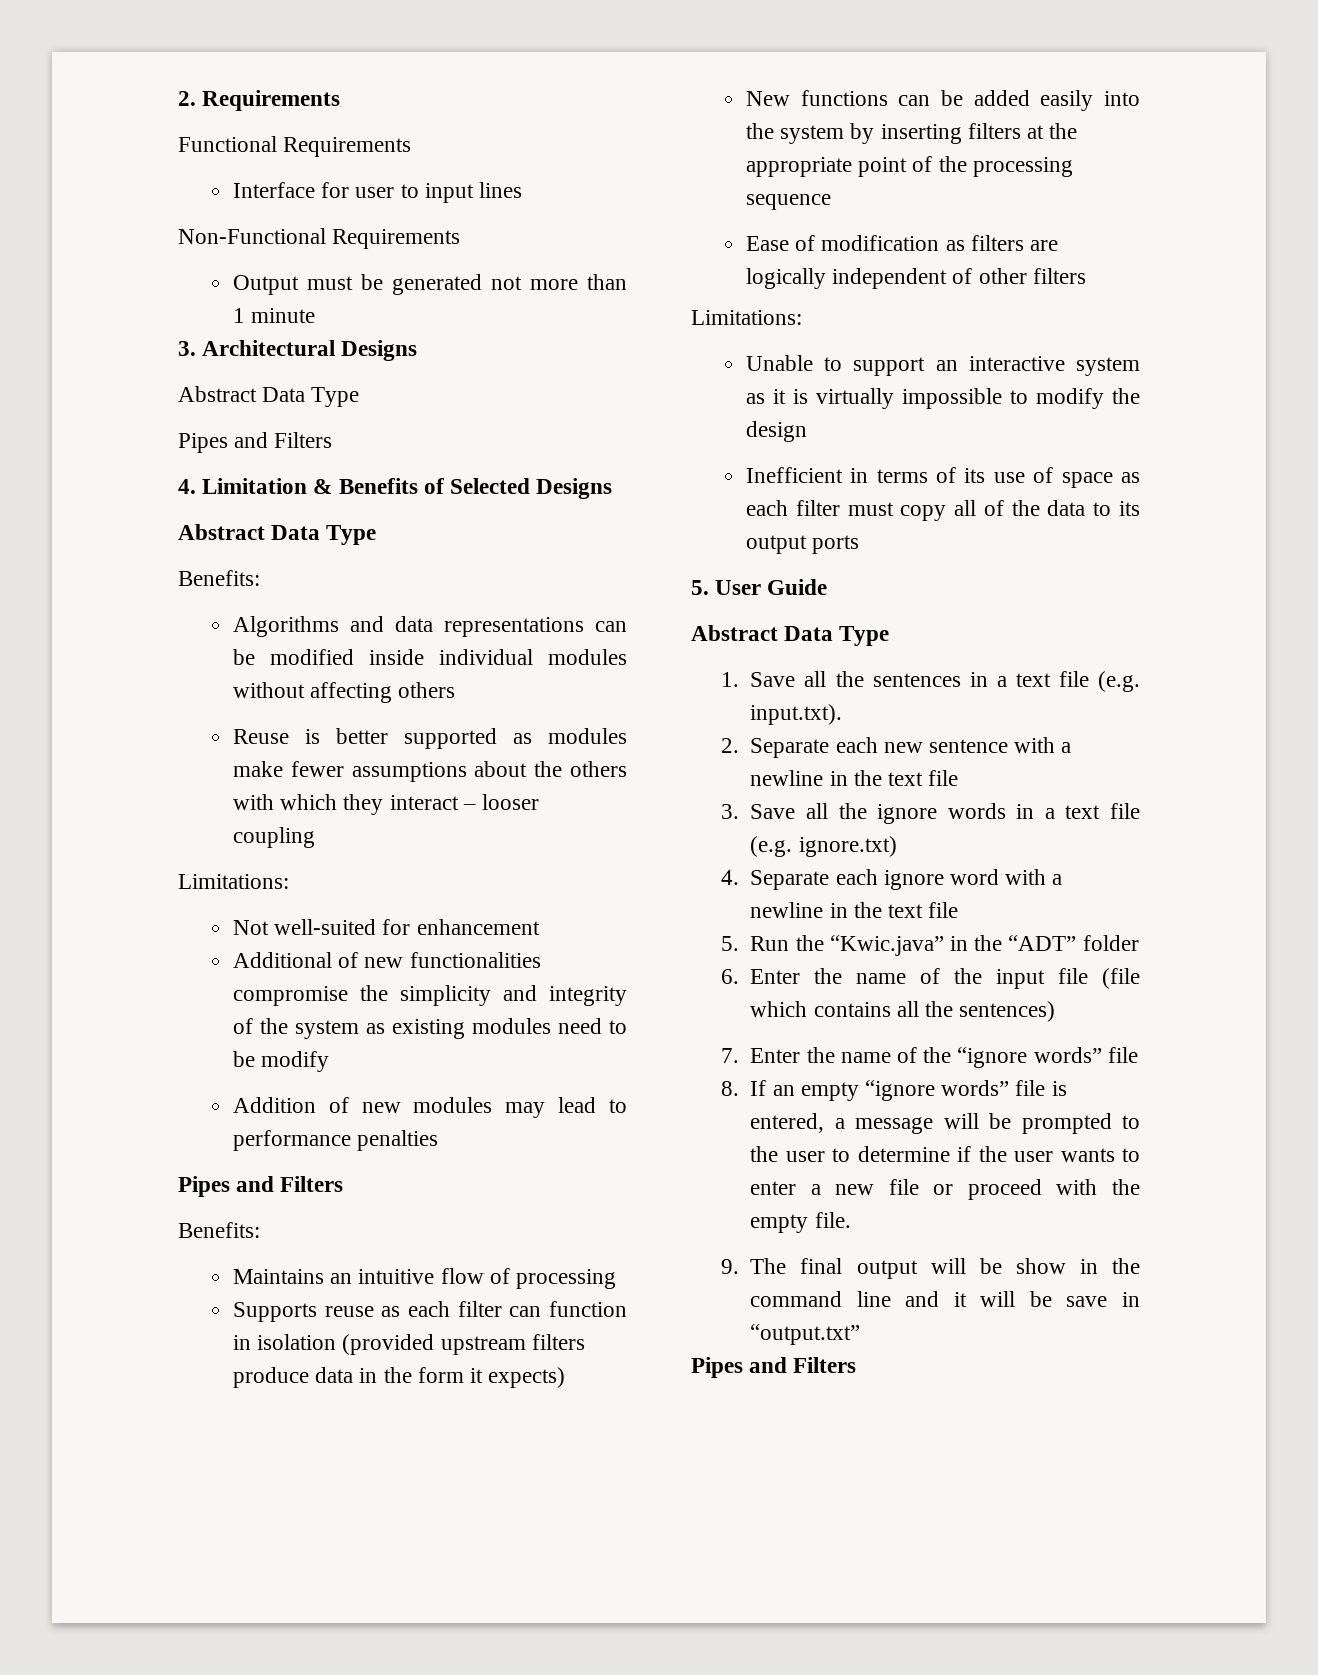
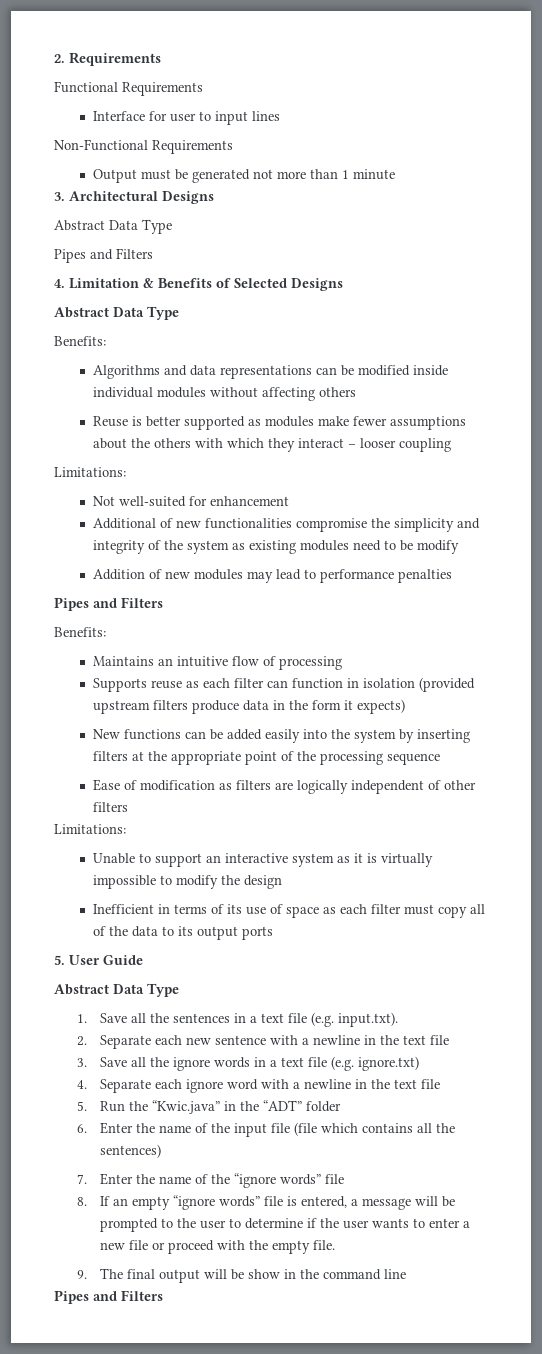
- 9. The final output will be show in the command line and it will be save in “output.txt”
+ 9. The final output will be show in the command line

